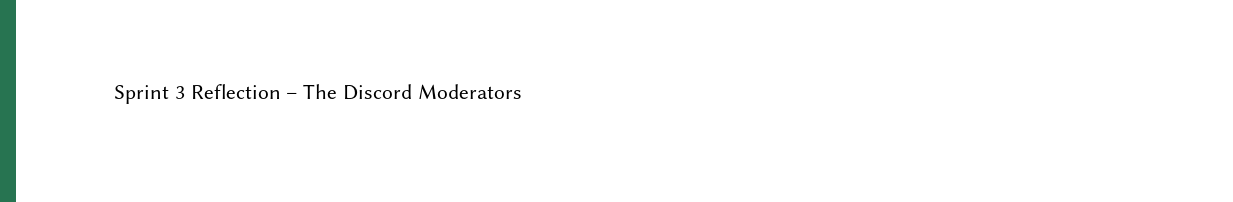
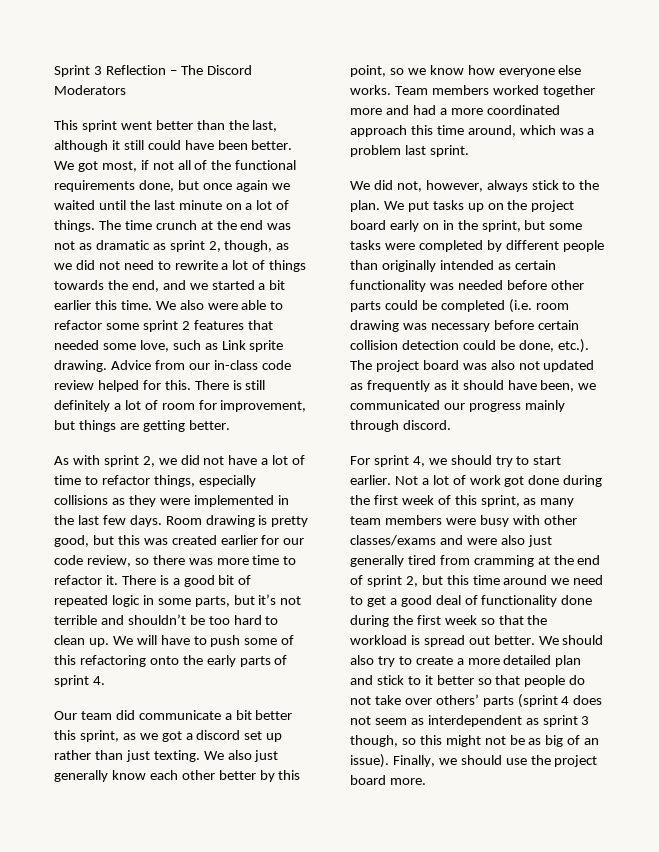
+ This sprint went better than the last, although it still could have been better. We got most, if not all of the functional requirements done, but once again we waited until the last minute on a lot of things. The time crunch at the end was not as dramatic as sprint 2, though, as we did not need to rewrite a lot of things towards the end, and we started a bit earlier this time. We also were able to refactor some sprint 2 features that needed some love, such as Link sprite drawing. Advice from our in-class code review helped for this. There is still definitely a lot of room for improvement, but things are getting better.
+ As with sprint 2, we did not have a lot of time to refactor things, especially collisions as they were implemented in the last few days. Room drawing is pretty good, but this was created earlier for our code review, so there was more time to refactor it. There is a good bit of repeated logic in some parts, but it’s not terrible and shouldn’t be too hard to clean up. We will have to push some of this refactoring onto the early parts of sprint 4.
+ Our team did communicate a bit better this sprint, as we got a discord set up rather than just texting. We also just generally know each other better by this point, so we know how everyone else works. Team members worked together more and had a more coordinated approach this time around, which was a problem last sprint.
+ We did not, however, always stick to the plan. We put tasks up on the project board early on in the sprint, but some tasks were completed by different people than originally intended as certain functionality was needed before other parts could be completed (i.e. room drawing was necessary before certain collision detection could be done, etc.). The project board was also not updated as frequently as it should have been, we communicated our progress mainly through discord.
+ For sprint 4, we should try to start earlier. Not a lot of work got done during the first week of this sprint, as many team members were busy with other classes/exams and were also just generally tired from cramming at the end of sprint 2, but this time around we need to get a good deal of functionality done during the first week so that the workload is spread out better. We should also try to create a more detailed plan and stick to it better so that people do not take over others’ parts (sprint 4 does not seem as interdependent as sprint 3 though, so this might not be as big of an issue). Finally, we should use the project board more.

